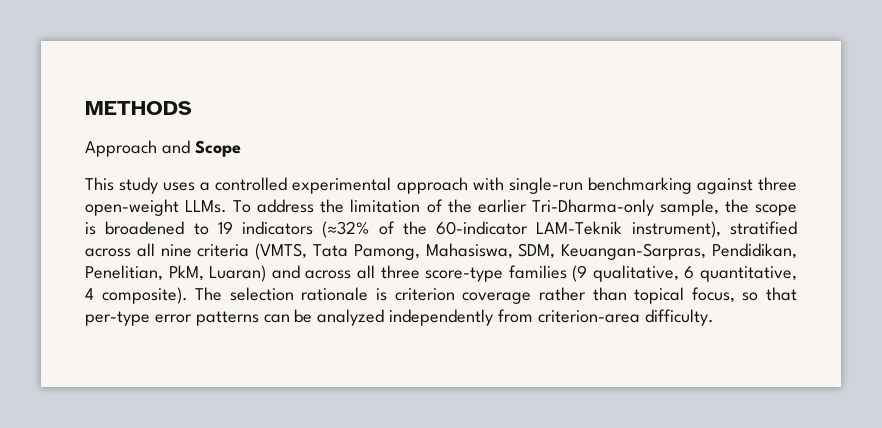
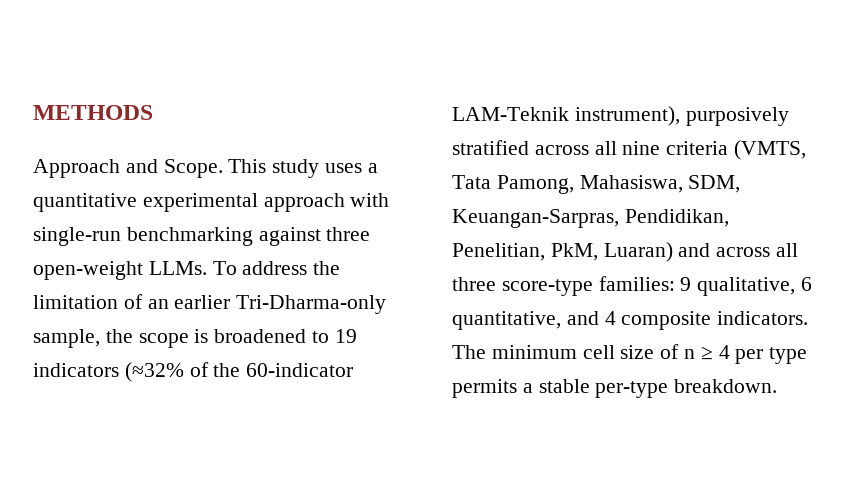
- Approach and Scope
- This study uses a controlled experimental approach with single-run benchmarking against three open-weight LLMs.
+ Approach and Scope. This study uses a quantitative experimental approach with single-run benchmarking against three open-weight LLMs.
- To address the limitation of the earlier Tri-Dharma-only sample, the scope is broadened to 19 indicators (≈32% of the 60-indicator LAM-Teknik instrument), stratified across all nine criteria (VMTS, Tata Pamong, Mahasiswa, SDM, Keuangan-Sarpras, Pendidikan, Penelitian, PkM, Luaran) and across all three score-type families (9 qualitative, 6 quantitative, 4 composite). The selection rationale is criterion coverage rather than topical focus, so that per-type error patterns can be analyzed independently from criterion-area difficulty.
+ To address the limitation of an earlier Tri-Dharma-only sample, the scope is broadened to 19 indicators (≈32% of the 60-indicator LAM-Teknik instrument), purposively stratified across all nine criteria (VMTS, Tata Pamong, Mahasiswa, SDM, Keuangan-Sarpras, Pendidikan, Penelitian, PkM, Luaran) and across all three score-type families: 9 qualitative, 6 quantitative, and 4 composite indicators. The minimum cell size of n ≥ 4 per type permits a stable per-type breakdown.

